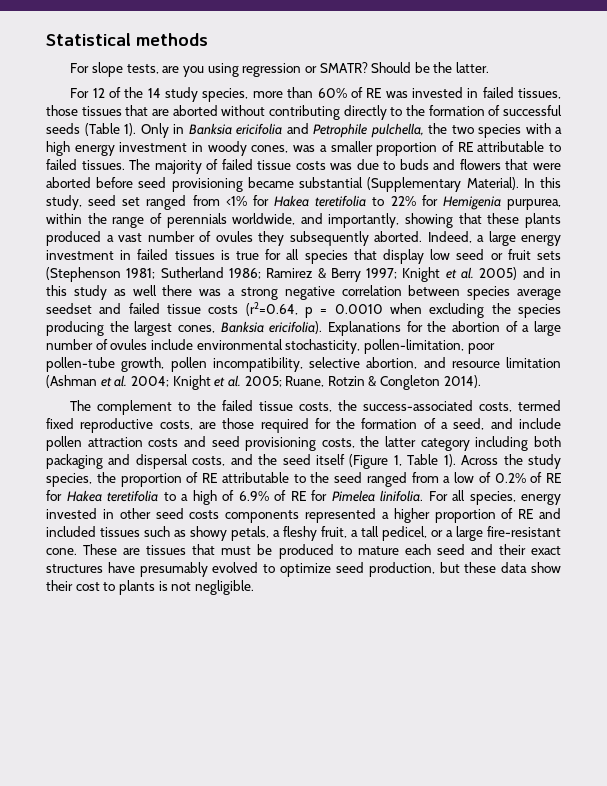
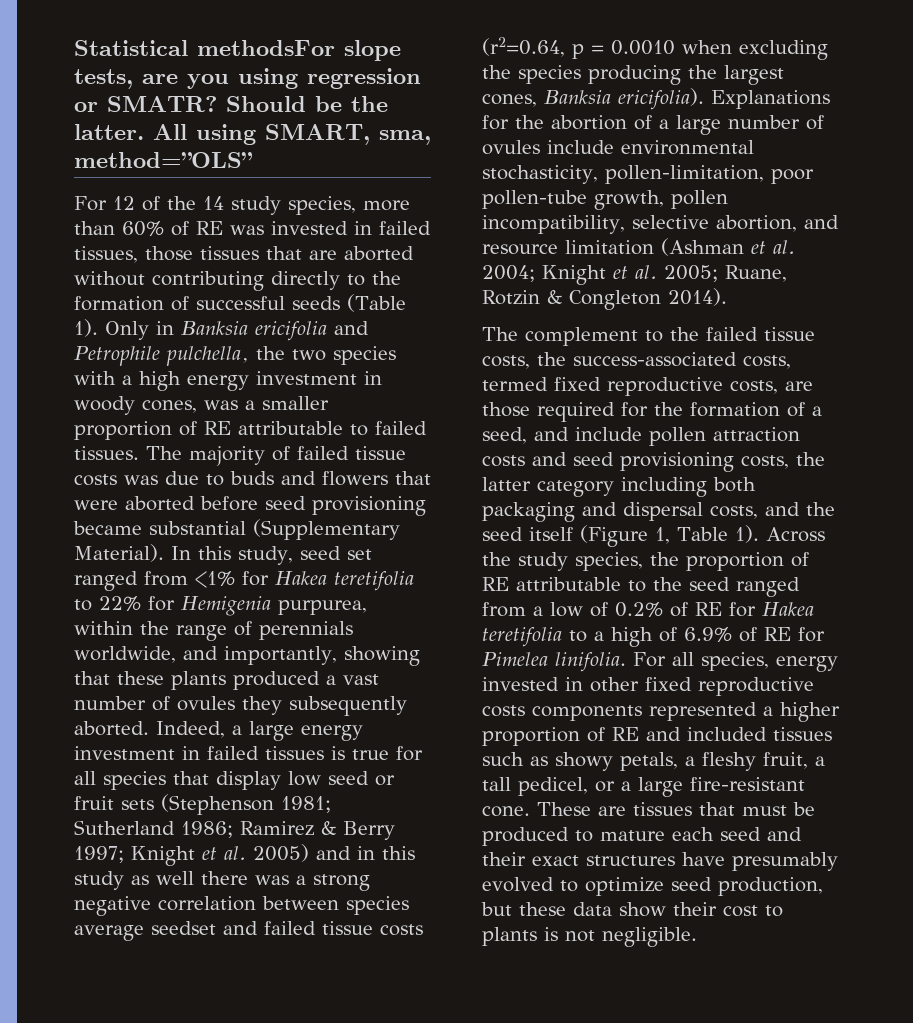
- Statistical methods
- For slope tests, are you using regression or SMATR?
+ Statistical methodsFor slope tests, are you using regression or SMATR?
+ All using SMART, sma, method=”OLS”
- For all species, energy invested in other seed costs components represented a higher proportion of RE and included tissues such as showy petals, a fleshy fruit, a tall pedicel, or a large fire-resistant cone.
+ For all species, energy invested in other fixed reproductive costs components represented a higher proportion of RE and included tissues such as showy petals, a fleshy fruit, a tall pedicel, or a large fire-resistant cone.

